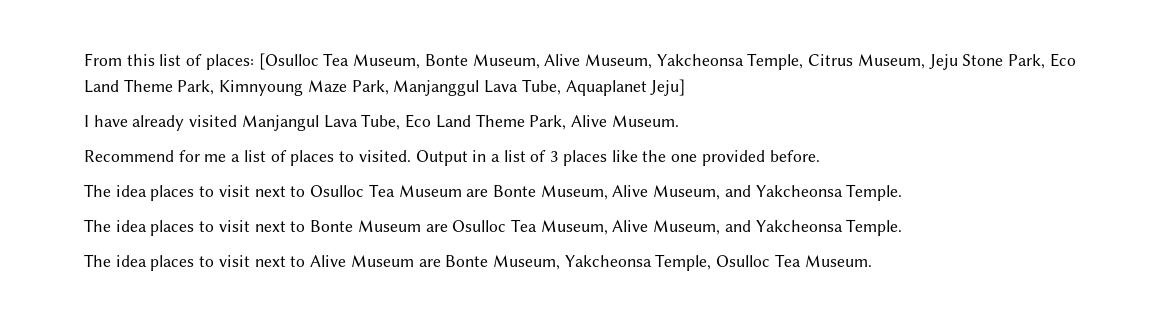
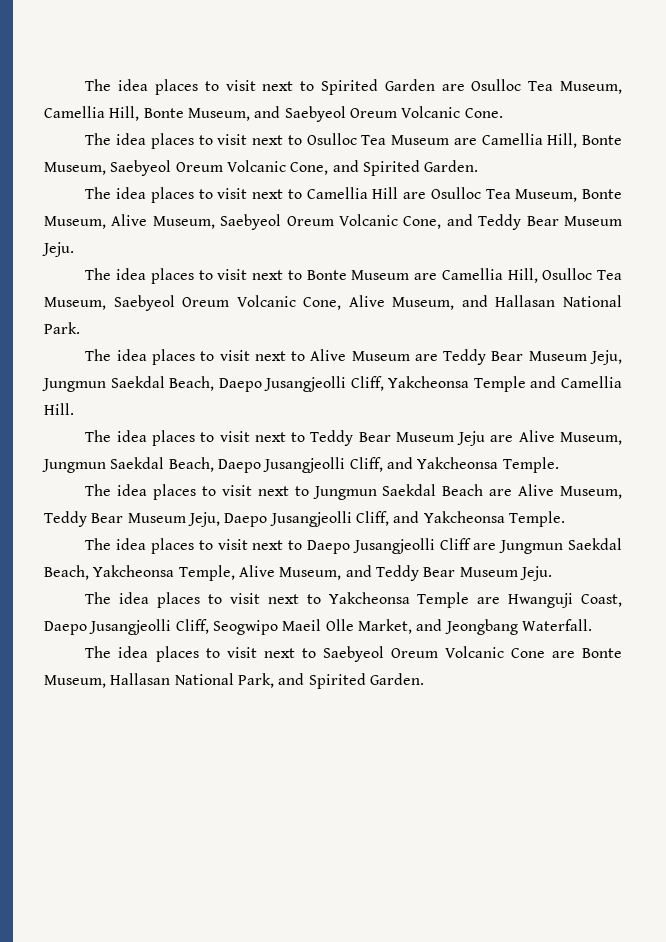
- From this list of places: [Osulloc Tea Museum, Bonte Museum, Alive Museum, Yakcheonsa Temple, Citrus Museum, Jeju Stone Park, Eco Land Theme Park, Kimnyoung Maze Park, Manjanggul Lava Tube, Aquaplanet Jeju]
- I have already visited Manjangul Lava Tube, Eco Land Theme Park, Alive Museum.
- Recommend for me a list of places to visited. Output in a list of 3 places like the one provided before.
+ The idea places to visit next to Spirited Garden are Osulloc Tea Museum, Camellia Hill, Bonte Museum, and Saebyeol Oreum Volcanic Cone.
- The idea places to visit next to Osulloc Tea Museum are Bonte Museum, Alive Museum, and Yakcheonsa Temple.
+ The idea places to visit next to Osulloc Tea Museum are Camellia Hill, Bonte Museum, Saebyeol Oreum Volcanic Cone, and Spirited Garden.
+ The idea places to visit next to Camellia Hill are Osulloc Tea Museum, Bonte Museum, Alive Museum, Saebyeol Oreum Volcanic Cone, and Teddy Bear Museum Jeju.
+ The idea places to visit next to Bonte Museum are Camellia Hill, Osulloc Tea Museum, Saebyeol Oreum Volcanic Cone, Alive Museum, and Hallasan National Park.
+ The idea places to visit next to Alive Museum are Teddy Bear Museum Jeju, Jungmun Saekdal Beach, Daepo Jusangjeolli Cliff, Yakcheonsa Temple and Camellia Hill.
+ The idea places to visit next to Teddy Bear Museum Jeju are Alive Museum, Jungmun Saekdal Beach, Daepo Jusangjeolli Cliff, and Yakcheonsa Temple.
- The idea places to visit next to Bonte Museum are Osulloc Tea Museum, Alive Museum, and Yakcheonsa Temple.
+ The idea places to visit next to Jungmun Saekdal Beach are Alive Museum, Teddy Bear Museum Jeju, Daepo Jusangjeolli Cliff, and Yakcheonsa Temple.
- The idea places to visit next to Alive Museum are Bonte Museum, Yakcheonsa Temple, Osulloc Tea Museum.
+ The idea places to visit next to Daepo Jusangjeolli Cliff are Jungmun Saekdal Beach, Yakcheonsa Temple, Alive Museum, and Teddy Bear Museum Jeju.
+ The idea places to visit next to Yakcheonsa Temple are Hwanguji Coast, Daepo Jusangjeolli Cliff, Seogwipo Maeil Olle Market, and Jeongbang Waterfall.
+ The idea places to visit next to Saebyeol Oreum Volcanic Cone are Bonte Museum, Hallasan National Park, and Spirited Garden.

